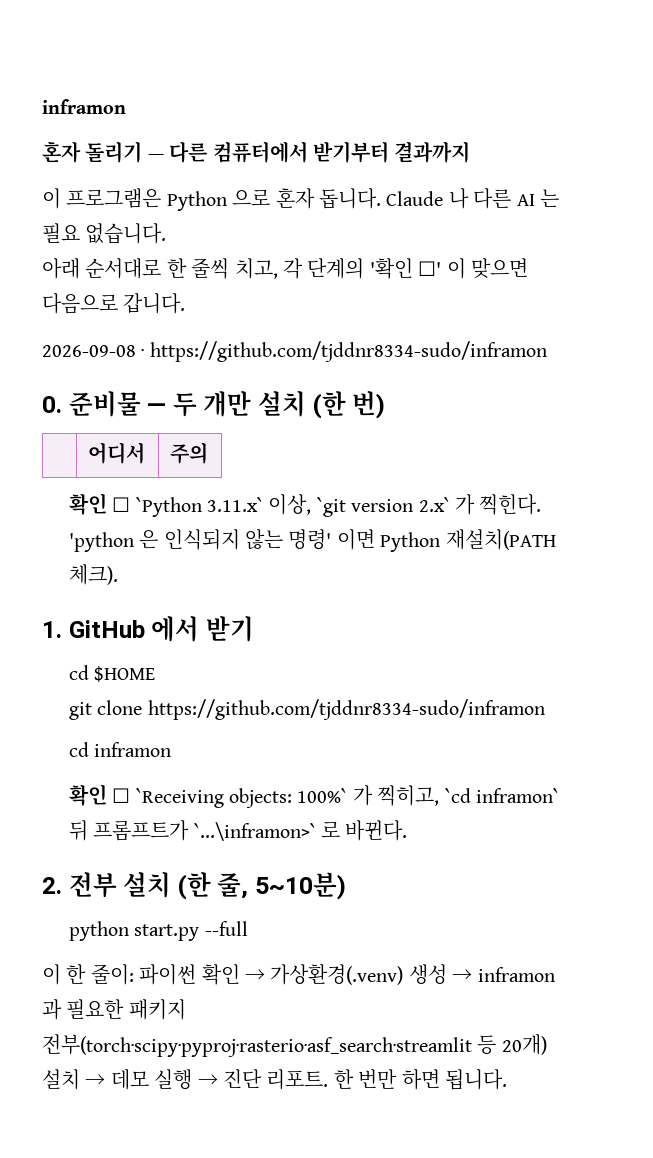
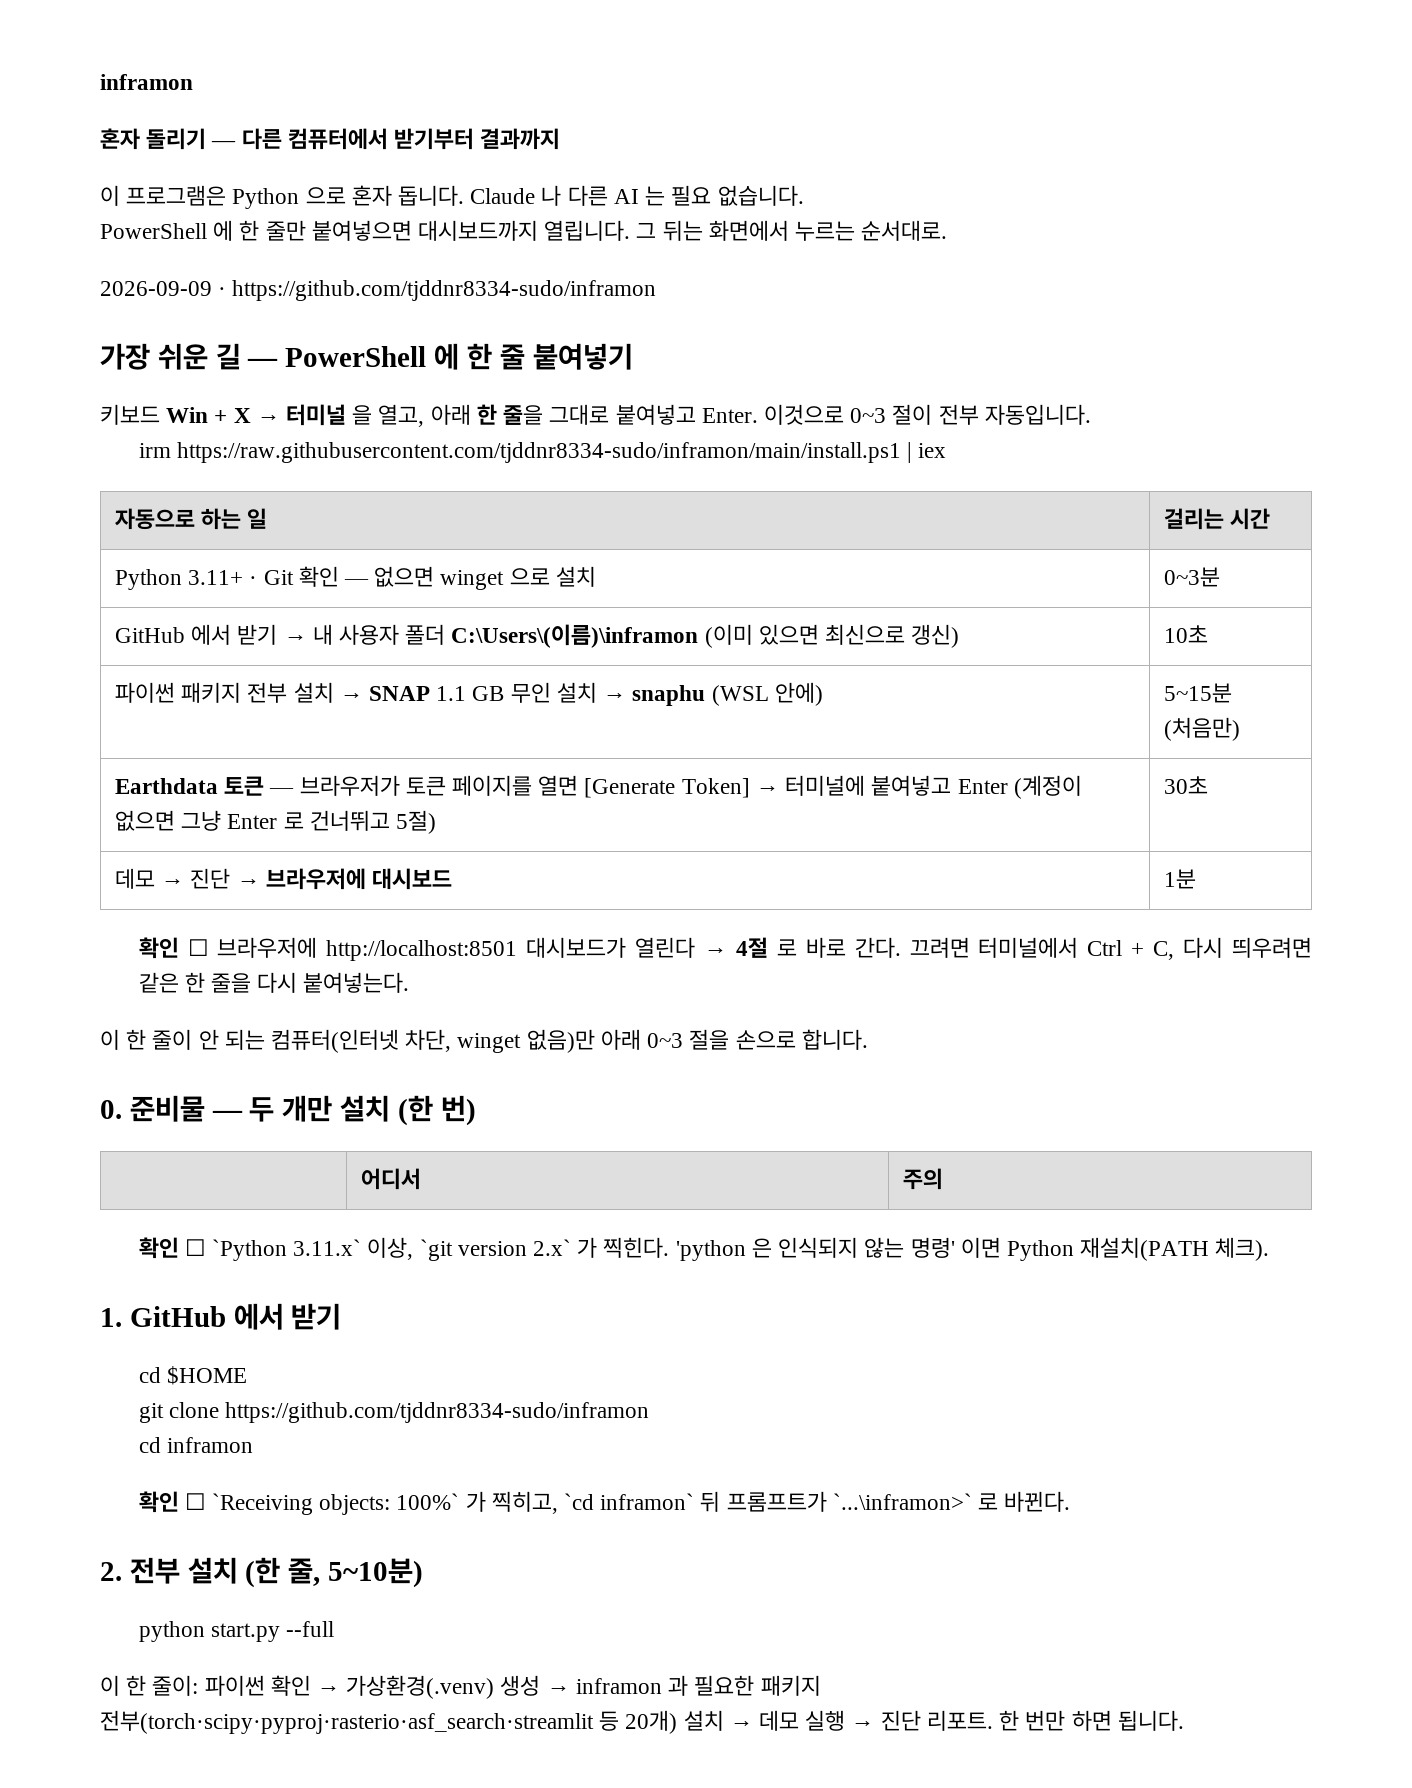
- 아래 순서대로 한 줄씩 치고, 각 단계의 '확인 ☐' 이 맞으면 다음으로 갑니다.
- 2026-09-08 · https://github.com/tjddnr8334-sudo/inframon
+ PowerShell 에 한 줄만 붙여넣으면 대시보드까지 열립니다. 그 뒤는 화면에서 누르는 순서대로.
+ 2026-09-09 · https://github.com/tjddnr8334-sudo/inframon
+ 가장 쉬운 길 — PowerShell 에 한 줄 붙여넣기
+ 키보드 Win + X → 터미널 을 열고, 아래 한 줄을 그대로 붙여넣고 Enter. 이것으로 0~3 절이 전부 자동입니다.
+ irm https://raw.githubusercontent.com/tjddnr8334-sudo/inframon/main/install.ps1 | iex
+ 자동으로 하는 일 | 걸리는 시간
+ Python 3.11+ · Git 확인 — 없으면 winget 으로 설치 | 0~3분
+ GitHub 에서 받기 → 내 사용자 폴더 C:\Users\(이름)\inframon (이미 있으면 최신으로 갱신) | 10초
+ 파이썬 패키지 전부 설치 → SNAP 1.1 GB 무인 설치 → snaphu (WSL 안에) | 5~15분 (처음만)
+ Earthdata 토큰 — 브라우저가 토큰 페이지를 열면 [Generate Token] → 터미널에 붙여넣고 Enter (계정이 없으면 그냥 Enter 로 건너뛰고 5절) | 30초
+ 데모 → 진단 → 브라우저에 대시보드 | 1분
+ 확인 ☐ 브라우저에 http://localhost:8501 대시보드가 열린다 → 4절 로 바로 간다. 끄려면 터미널에서 Ctrl + C, 다시 띄우려면 같은 한 줄을 다시 붙여넣는다.
+ 이 한 줄이 안 되는 컴퓨터(인터넷 차단, winget 없음)만 아래 0~3 절을 손으로 합니다.

